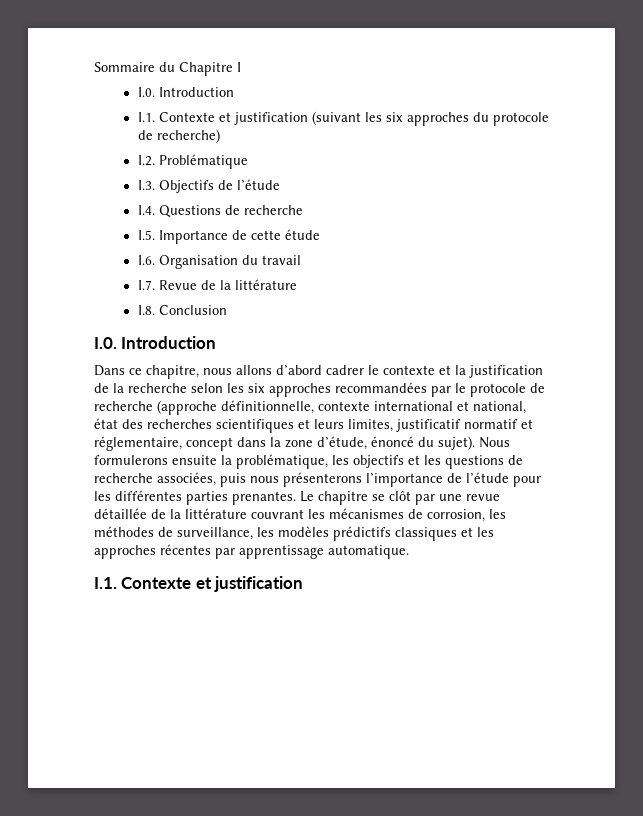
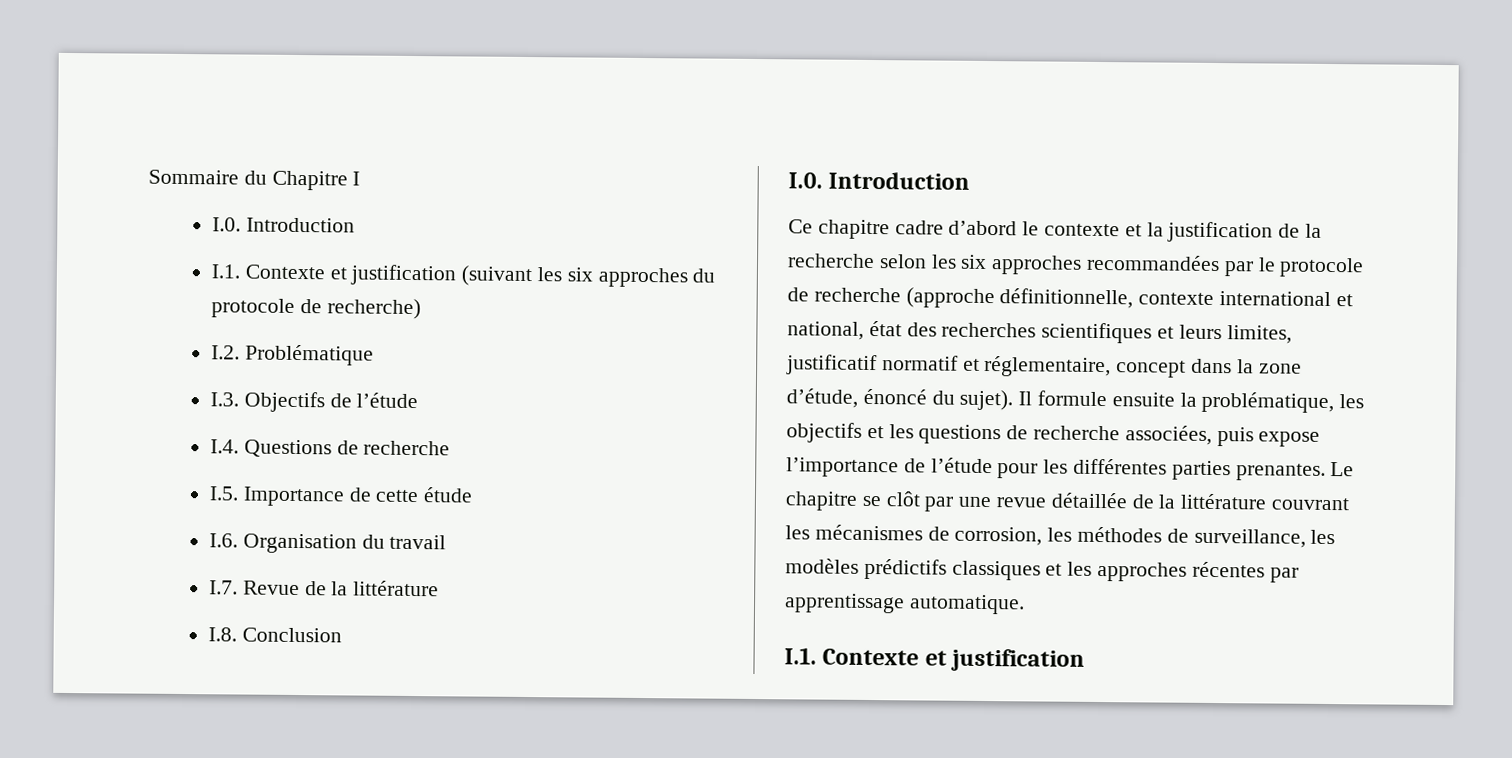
- Dans ce chapitre, nous allons d’abord cadrer le contexte et la justification de la recherche selon les six approches recommandées par le protocole de recherche (approche définitionnelle, contexte international et national, état des recherches scientifiques et leurs limites, justificatif normatif et réglementaire, concept dans la zone d’étude, énoncé du sujet).
+ Ce chapitre cadre d’abord le contexte et la justification de la recherche selon les six approches recommandées par le protocole de recherche (approche définitionnelle, contexte international et national, état des recherches scientifiques et leurs limites, justificatif normatif et réglementaire, concept dans la zone d’étude, énoncé du sujet).
- Nous formulerons ensuite la problématique, les objectifs et les questions de recherche associées, puis nous présenterons l’importance de l’étude pour les différentes parties prenantes.
+ Il formule ensuite la problématique, les objectifs et les questions de recherche associées, puis expose l’importance de l’étude pour les différentes parties prenantes.

